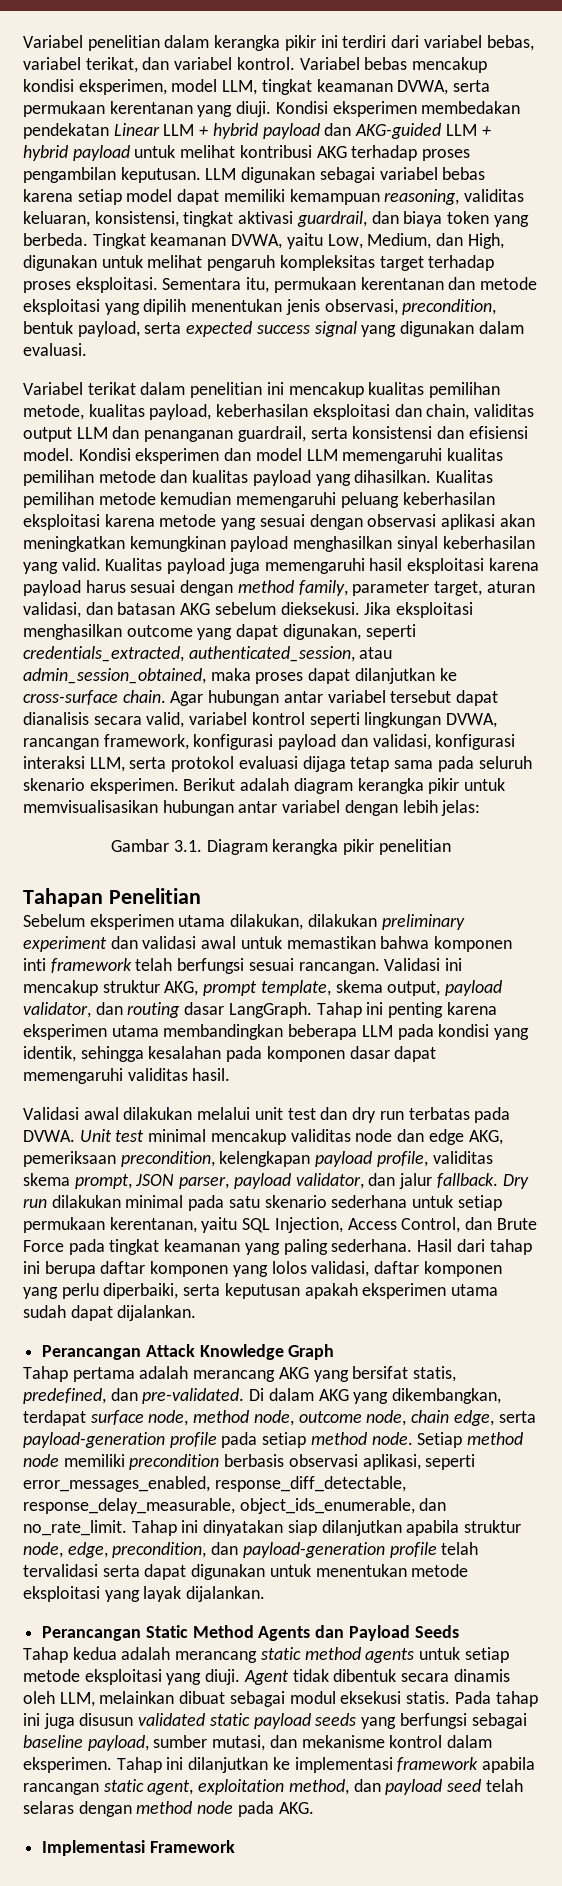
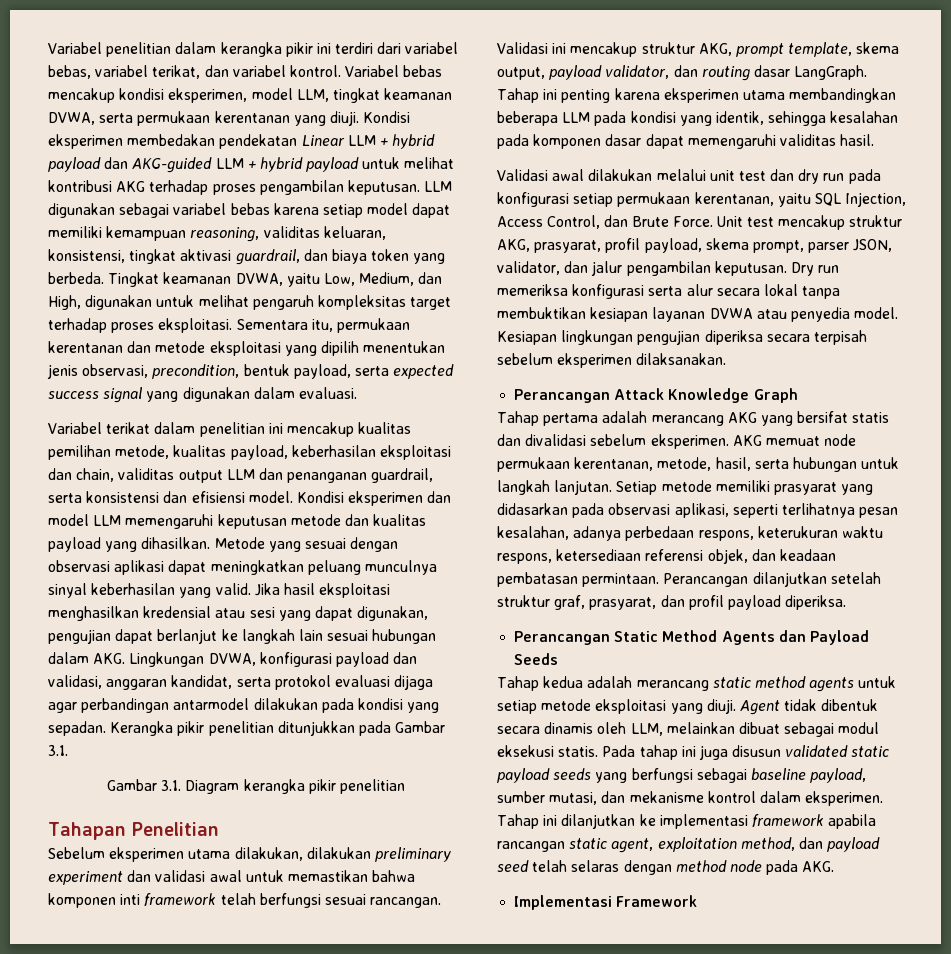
- Kondisi eksperimen dan model LLM memengaruhi kualitas pemilihan metode dan kualitas payload yang dihasilkan.
+ Kondisi eksperimen dan model LLM memengaruhi keputusan metode dan kualitas payload yang dihasilkan.
- Kualitas pemilihan metode kemudian memengaruhi peluang keberhasilan eksploitasi karena metode yang sesuai dengan observasi aplikasi akan meningkatkan kemungkinan payload menghasilkan sinyal keberhasilan yang valid. Kualitas payload juga memengaruhi hasil eksploitasi karena payload harus sesuai dengan method family, parameter target, aturan validasi, dan batasan AKG sebelum dieksekusi. Jika eksploitasi menghasilkan outcome yang dapat digunakan, seperti credentials_extracted, authenticated_session, atau admin_session_obtained, maka proses dapat dilanjutkan ke cross-surface chain. Agar hubungan antar variabel tersebut dapat dianalisis secara valid, variabel kontrol seperti lingkungan DVWA, rancangan framework, konfigurasi payload dan validasi, konfigurasi interaksi LLM, serta protokol evaluasi dijaga tetap sama pada seluruh skenario eksperimen. Berikut adalah diagram kerangka pikir untuk memvisualisasikan hubungan antar variabel dengan lebih jelas:
+ Metode yang sesuai dengan observasi aplikasi dapat meningkatkan peluang munculnya sinyal keberhasilan yang valid. Jika hasil eksploitasi menghasilkan kredensial atau sesi yang dapat digunakan, pengujian dapat berlanjut ke langkah lain sesuai hubungan dalam AKG. Lingkungan DVWA, konfigurasi payload dan validasi, anggaran kandidat, serta protokol evaluasi dijaga agar perbandingan antarmodel dilakukan pada kondisi yang sepadan. Kerangka pikir penelitian ditunjukkan pada Gambar 3.1.
- Validasi awal dilakukan melalui unit test dan dry run terbatas pada DVWA. Unit test minimal mencakup validitas node dan edge AKG, pemeriksaan precondition, kelengkapan payload profile, validitas skema prompt, JSON parser, payload validator, dan jalur fallback. Dry run dilakukan minimal pada satu skenario sederhana untuk setiap permukaan kerentanan, yaitu SQL Injection, Access Control, dan Brute Force pada tingkat keamanan yang paling sederhana. Hasil dari tahap ini berupa daftar komponen yang lolos validasi, daftar komponen yang perlu diperbaiki, serta keputusan apakah eksperimen utama sudah dapat dijalankan.
+ Validasi awal dilakukan melalui unit test dan dry run pada konfigurasi setiap permukaan kerentanan, yaitu SQL Injection, Access Control, dan Brute Force. Unit test mencakup struktur AKG, prasyarat, profil payload, skema prompt, parser JSON, validator, dan jalur pengambilan keputusan. Dry run memeriksa konfigurasi serta alur secara lokal tanpa membuktikan kesiapan layanan DVWA atau penyedia model. Kesiapan lingkungan pengujian diperiksa secara terpisah sebelum eksperimen dilaksanakan.
- Tahap pertama adalah merancang AKG yang bersifat statis, predefined, dan pre-validated. Di dalam AKG yang dikembangkan, terdapat surface node, method node, outcome node, chain edge, serta payload-generation profile pada setiap method node. Setiap method node memiliki precondition berbasis observasi aplikasi, seperti error_messages_enabled, response_diff_detectable, response_delay_measurable, object_ids_enumerable, dan no_rate_limit. Tahap ini dinyatakan siap dilanjutkan apabila struktur node, edge, precondition, dan payload-generation profile telah tervalidasi serta dapat digunakan untuk menentukan metode eksploitasi yang layak dijalankan.
+ Tahap pertama adalah merancang AKG yang bersifat statis dan divalidasi sebelum eksperimen. AKG memuat node permukaan kerentanan, metode, hasil, serta hubungan untuk langkah lanjutan. Setiap metode memiliki prasyarat yang didasarkan pada observasi aplikasi, seperti terlihatnya pesan kesalahan, adanya perbedaan respons, keterukuran waktu respons, ketersediaan referensi objek, dan keadaan pembatasan permintaan. Perancangan dilanjutkan setelah struktur graf, prasyarat, dan profil payload diperiksa.

